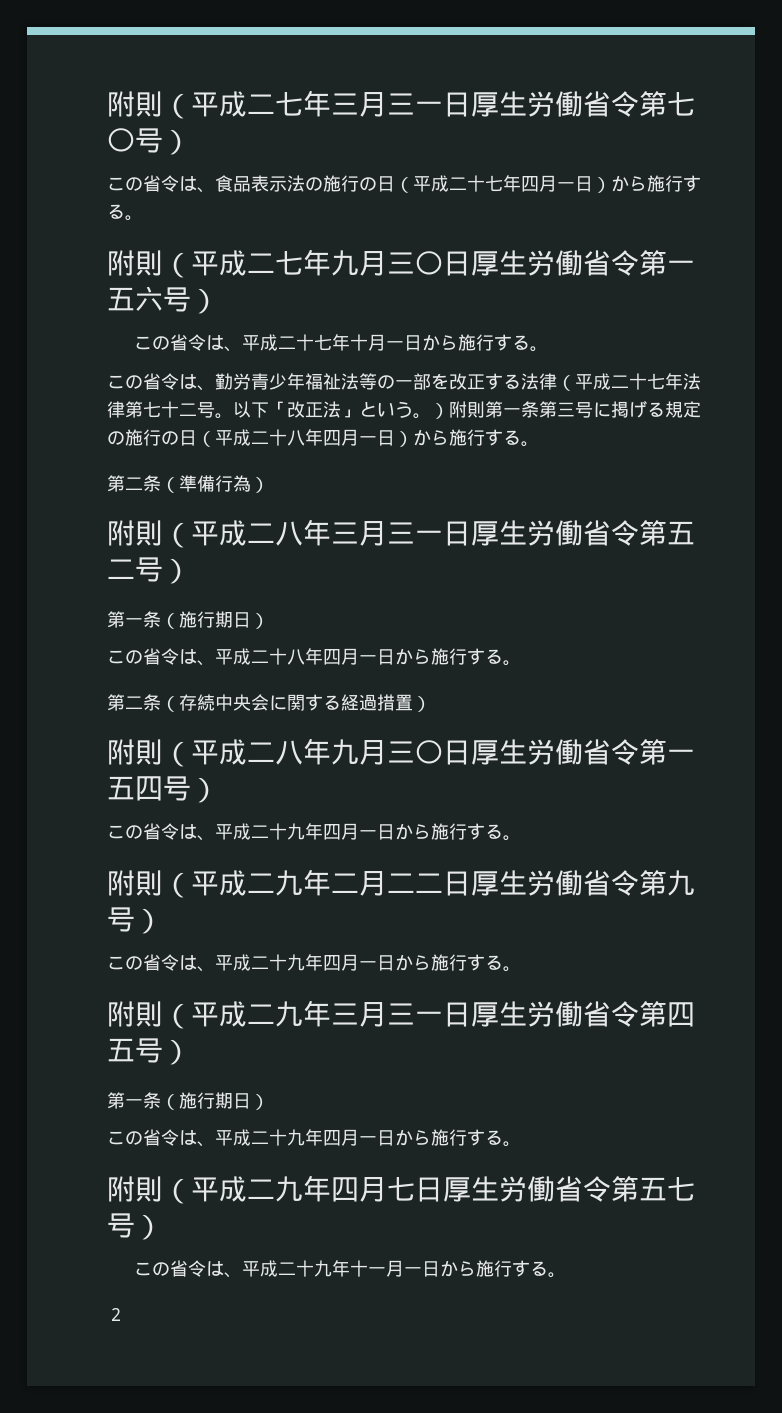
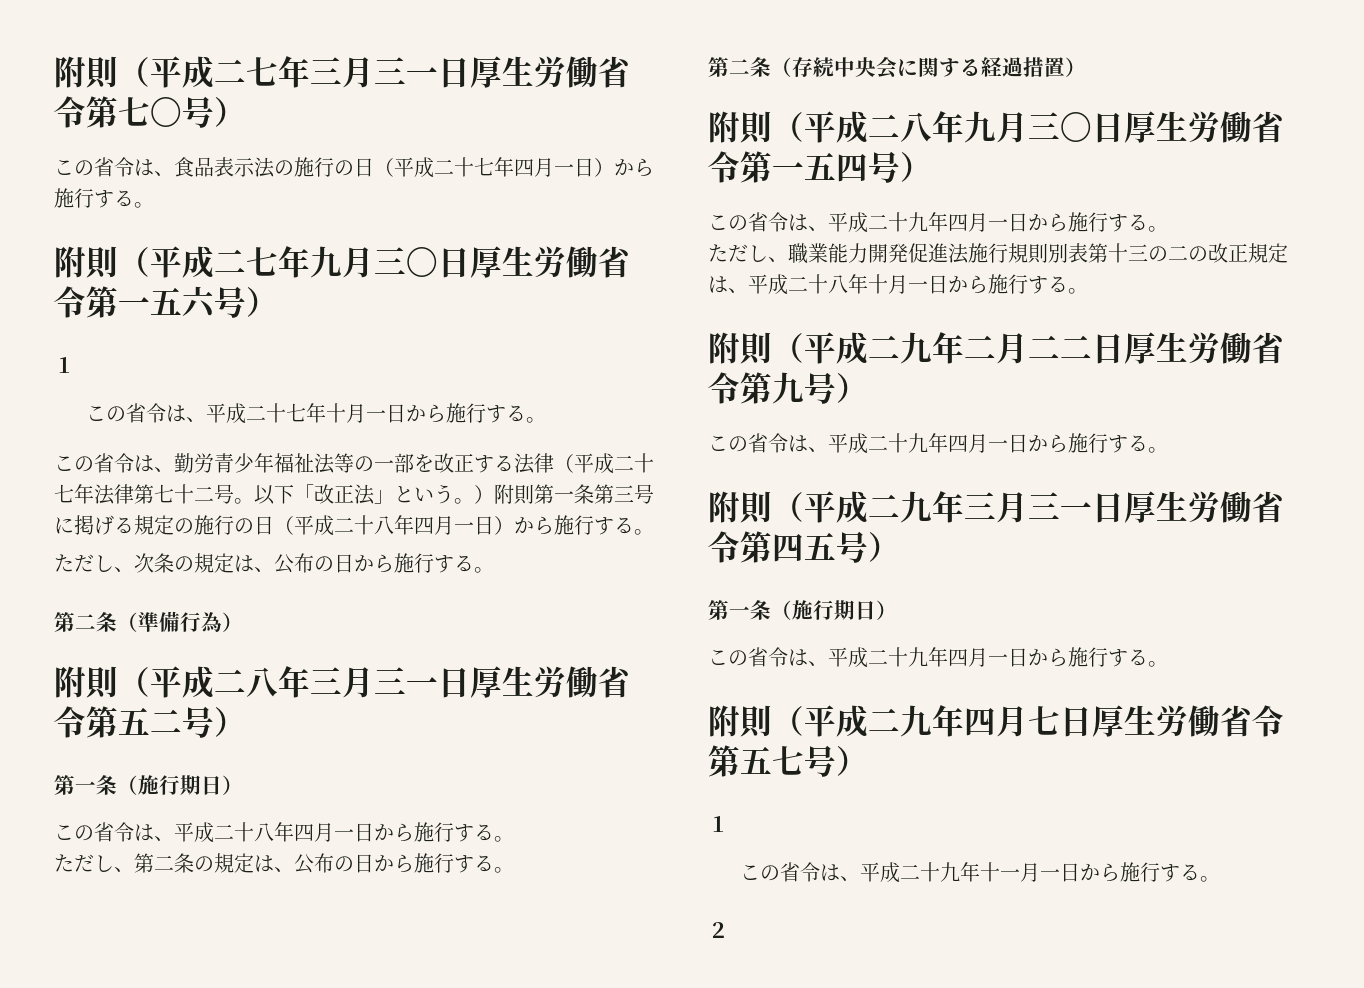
  附則（平成二七年九月三〇日厚生労働省令第一五六号）
+ １
+ ただし、次条の規定は、公布の日から施行する。
+ ただし、第二条の規定は、公布の日から施行する。
+ ただし、職業能力開発促進法施行規則別表第十三の二の改正規定は、平成二十八年十月一日から施行する。
  附則（平成二九年四月七日厚生労働省令第五七号）
+ １

